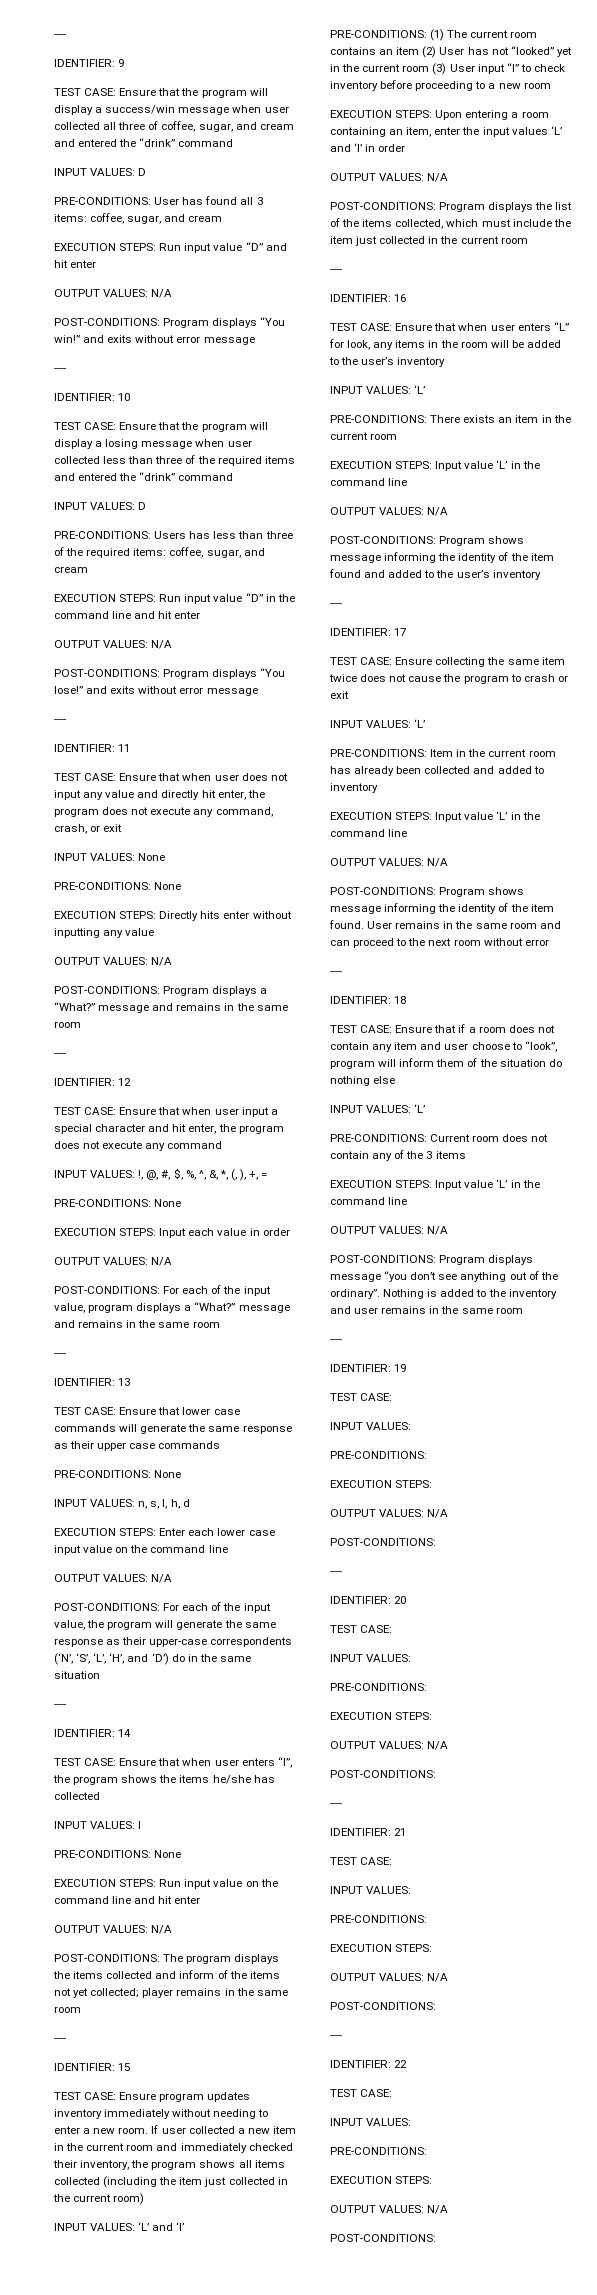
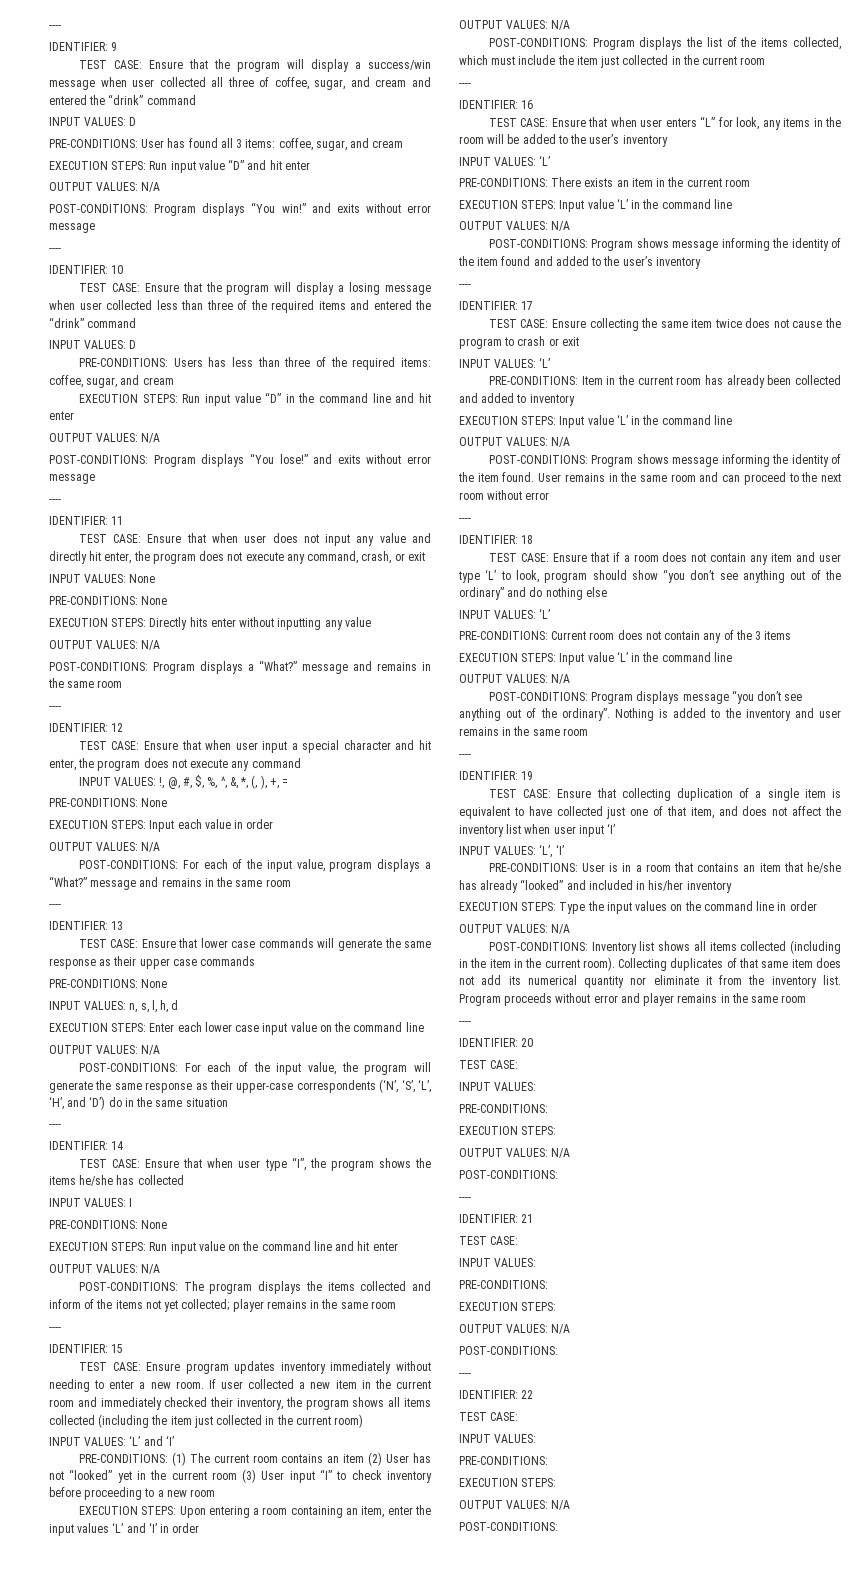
- TEST CASE: Ensure that when user enters “I”, the program shows the items he/she has collected
+ TEST CASE: Ensure that when user type “I”, the program shows the items he/she has collected
- TEST CASE: Ensure that if a room does not contain any item and user choose to “look”, program will inform them of the situation do nothing else
+ TEST CASE: Ensure that if a room does not contain any item and user type ‘L’ to look, program should show “you don’t see anything out of the ordinary” and do nothing else
  IDENTIFIER: 19
- TEST CASE:
- INPUT VALUES:
- PRE-CONDITIONS:
- EXECUTION STEPS:
+ TEST CASE: Ensure that collecting duplication of a single item is equivalent to have collected just one of that item, and does not affect the inventory list when user input ‘I’
+ INPUT VALUES: ‘L’, ‘I’
+ PRE-CONDITIONS: User is in a room that contains an item that he/she has already “looked” and included in his/her inventory
+ EXECUTION STEPS: Type the input values on the command line in order
  OUTPUT VALUES: N/A
- POST-CONDITIONS:
+ POST-CONDITIONS: Inventory list shows all items collected (including in the item in the current room). Collecting duplicates of that same item does not add its numerical quantity nor eliminate it from the inventory list. Program proceeds without error and player remains in the same room

